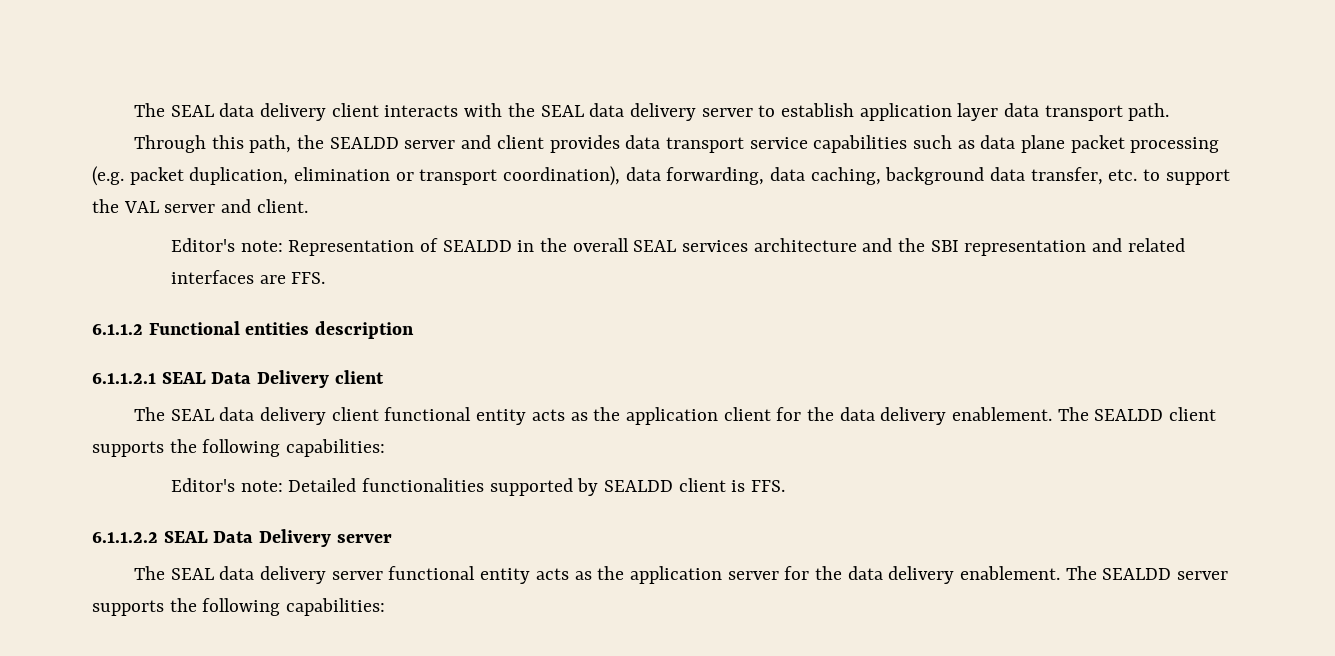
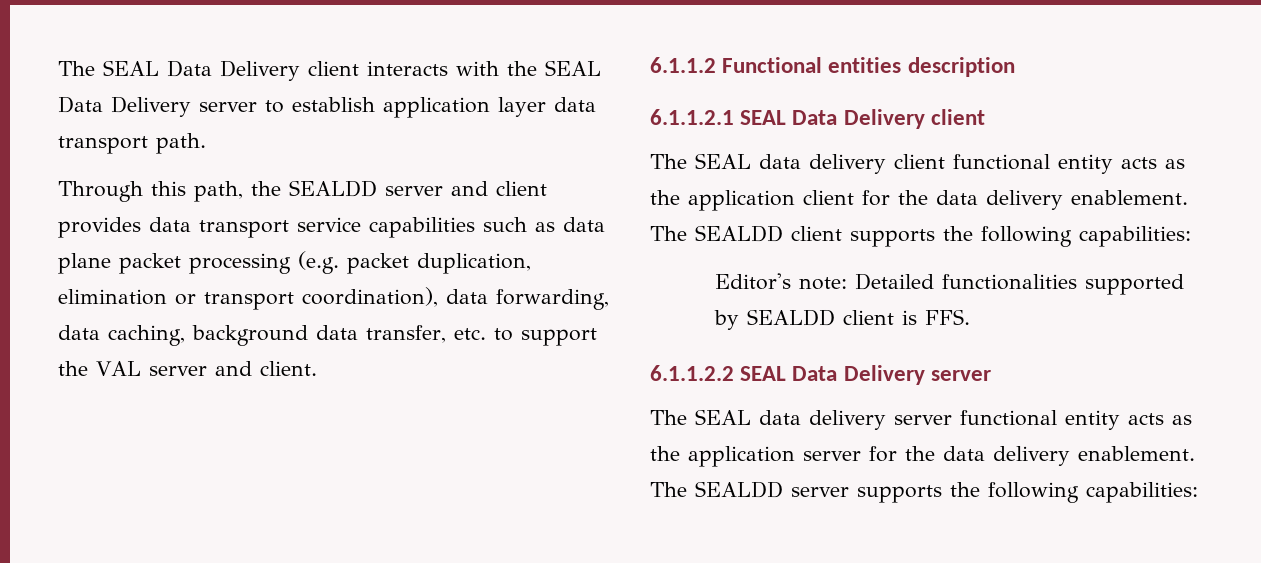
- The SEAL data delivery client interacts with the SEAL data delivery server to establish application layer data transport path.
+ The SEAL Data Delivery client interacts with the SEAL Data Delivery server to establish application layer data transport path.
- Editor's note: Representation of SEALDD in the overall SEAL services architecture and the SBI representation and related interfaces are FFS.

